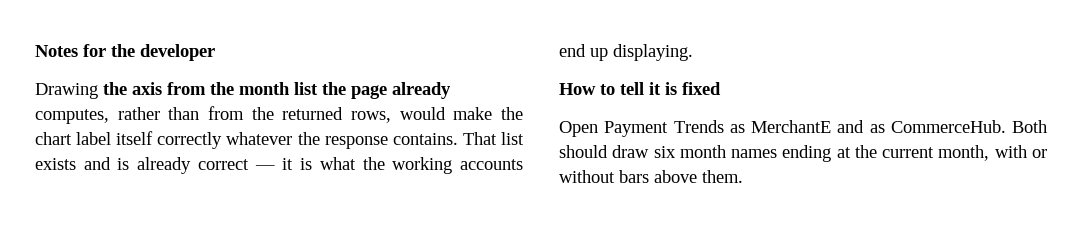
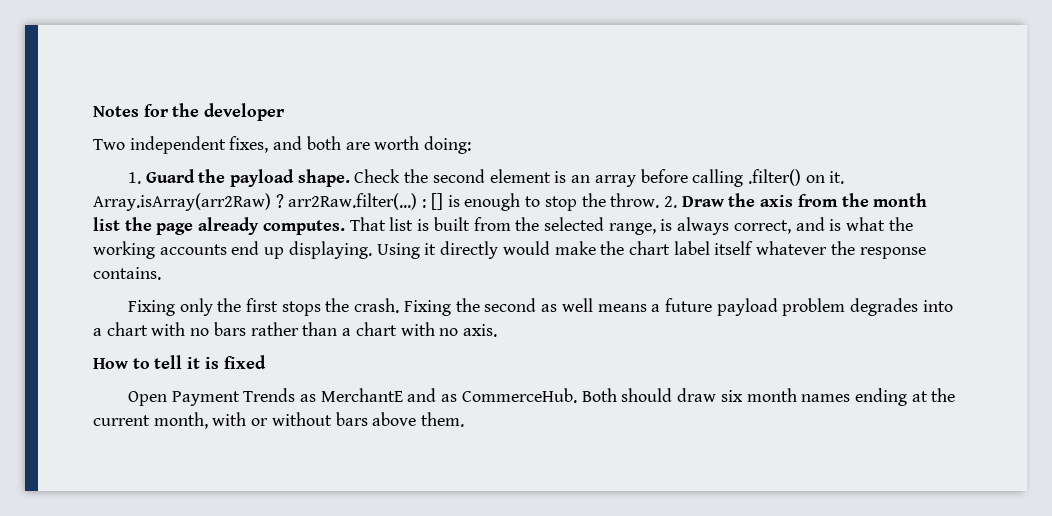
- Drawing the axis from the month list the page already computes, rather than from the returned rows, would make the chart label itself correctly whatever the response contains. That list exists and is already correct — it is what the working accounts end up displaying.
+ Two independent fixes, and both are worth doing:
+ 1. Guard the payload shape. Check the second element is an array before calling .filter() on it. Array.isArray(arr2Raw) ? arr2Raw.filter(...) : [] is enough to stop the throw. 2. Draw the axis from the month list the page already computes. That list is built from the selected range, is always correct, and is what the working accounts end up displaying. Using it directly would make the chart label itself whatever the response contains.
+ Fixing only the first stops the crash. Fixing the second as well means a future payload problem degrades into a chart with no bars rather than a chart with no axis.

